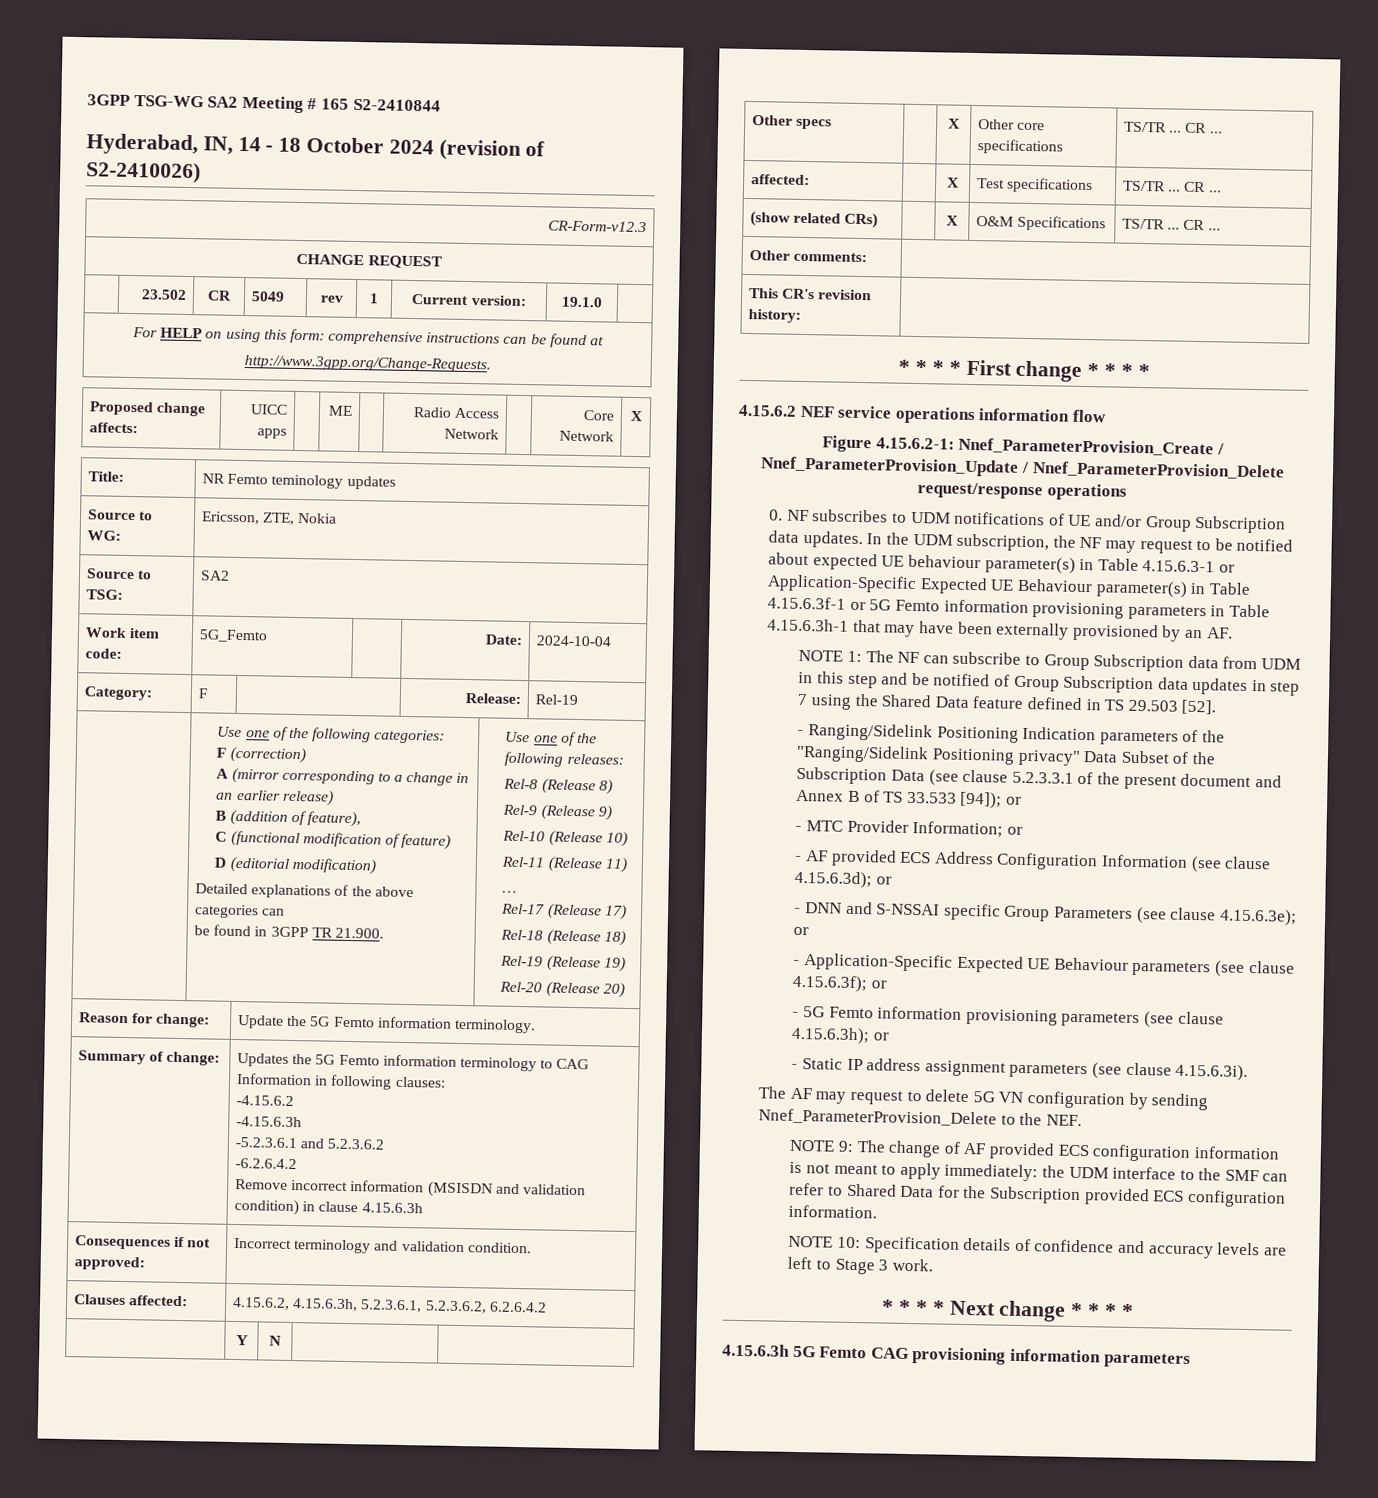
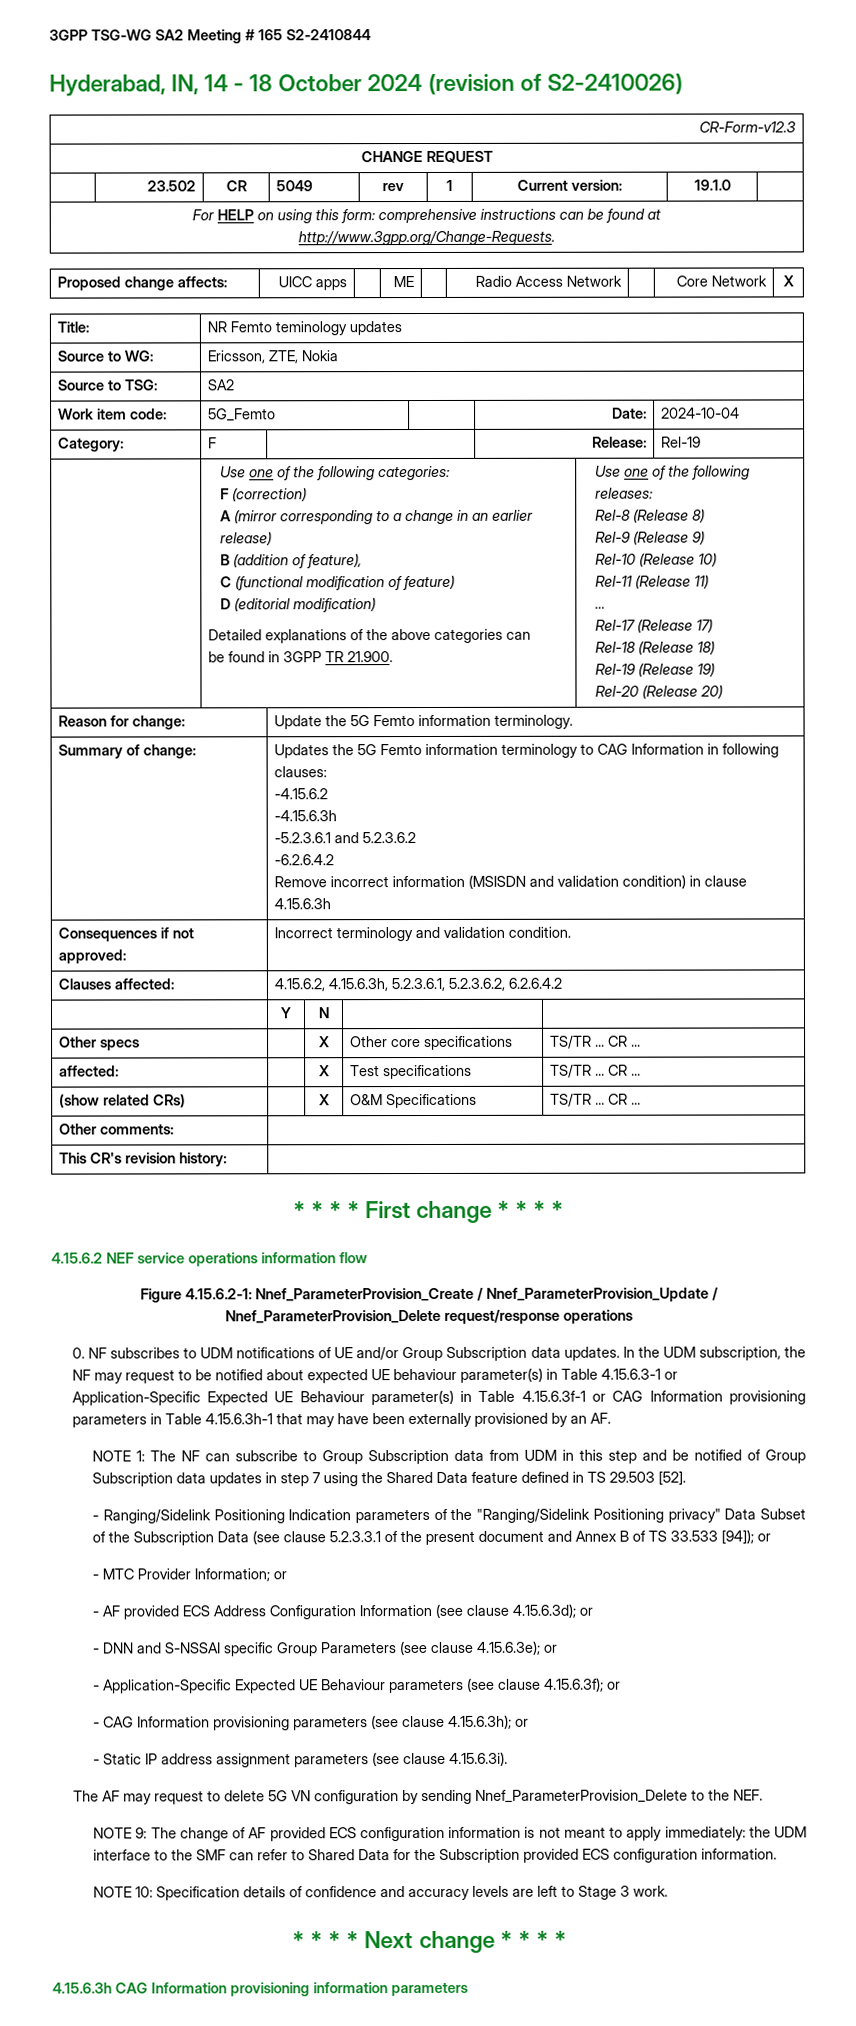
- In the UDM subscription, the NF may request to be notified about expected UE behaviour parameter(s) in Table 4.15.6.3-1 or Application-Specific Expected UE Behaviour parameter(s) in Table 4.15.6.3f-1 or 5G Femto information provisioning parameters in Table 4.15.6.3h-1 that may have been externally provisioned by an AF.
+ In the UDM subscription, the NF may request to be notified about expected UE behaviour parameter(s) in Table 4.15.6.3-1 or Application-Specific Expected UE Behaviour parameter(s) in Table 4.15.6.3f-1 or CAG Information provisioning parameters in Table 4.15.6.3h-1 that may have been externally provisioned by an AF.
- - 5G Femto information provisioning parameters (see clause 4.15.6.3h); or
+ - CAG Information provisioning parameters (see clause 4.15.6.3h); or
- 4.15.6.3h 5G Femto CAG provisioning information parameters
+ 4.15.6.3h CAG Information provisioning information parameters

